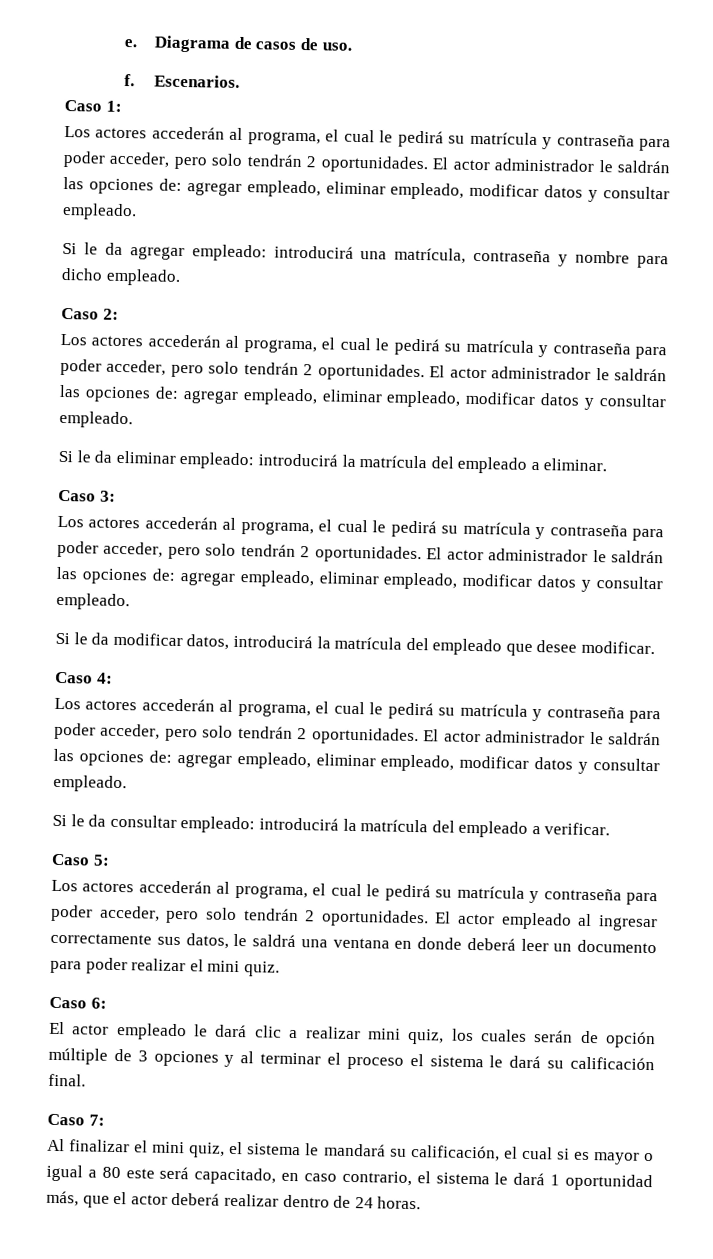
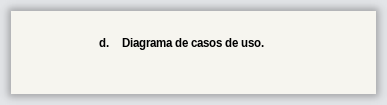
- e.
+ d.
- f. Escenarios.
- Caso 1:
- Los actores accederán al programa, el cual le pedirá su matrícula y contraseña para poder acceder, pero solo tendrán 2 oportunidades. El actor administrador le saldrán las opciones de: agregar empleado, eliminar empleado, modificar datos y consultar empleado.
- Si le da agregar empleado: introducirá una matrícula, contraseña y nombre para dicho empleado.
- Caso 2:
- Los actores accederán al programa, el cual le pedirá su matrícula y contraseña para poder acceder, pero solo tendrán 2 oportunidades. El actor administrador le saldrán las opciones de: agregar empleado, eliminar empleado, modificar datos y consultar empleado.
- Si le da eliminar empleado: introducirá la matrícula del empleado a eliminar.
- Caso 3:
- Los actores accederán al programa, el cual le pedirá su matrícula y contraseña para poder acceder, pero solo tendrán 2 oportunidades. El actor administrador le saldrán las opciones de: agregar empleado, eliminar empleado, modificar datos y consultar empleado.
- Si le da modificar datos, introducirá la matrícula del empleado que desee modificar.
- Caso 4:
- Los actores accederán al programa, el cual le pedirá su matrícula y contraseña para poder acceder, pero solo tendrán 2 oportunidades. El actor administrador le saldrán las opciones de: agregar empleado, eliminar empleado, modificar datos y consultar empleado.
- Si le da consultar empleado: introducirá la matrícula del empleado a verificar.
- Caso 5:
- Los actores accederán al programa, el cual le pedirá su matrícula y contraseña para poder acceder, pero solo tendrán 2 oportunidades. El actor empleado al ingresar correctamente sus datos, le saldrá una ventana en donde deberá leer un documento para poder realizar el mini quiz.
- Caso 6:
- El actor empleado le dará clic a realizar mini quiz, los cuales serán de opción múltiple de 3 opciones y al terminar el proceso el sistema le dará su calificación final.
- Caso 7:
- Al finalizar el mini quiz, el sistema le mandará su calificación, el cual si es mayor o igual a 80 este será capacitado, en caso contrario, el sistema le dará 1 oportunidad más, que el actor deberá realizar dentro de 24 horas.

